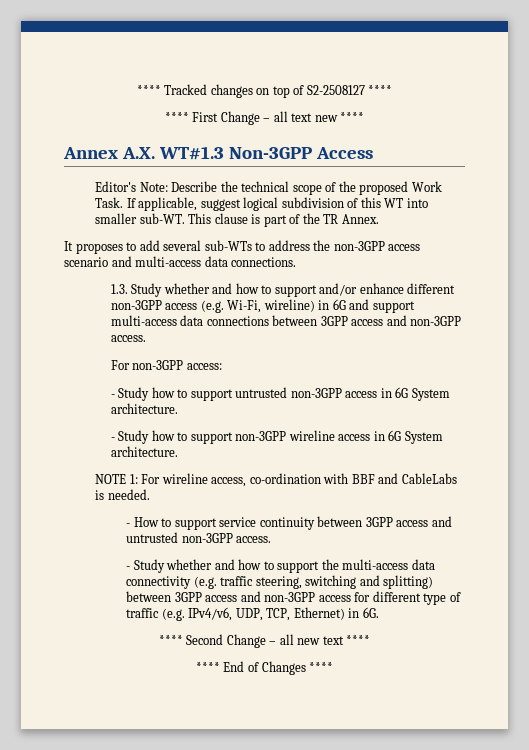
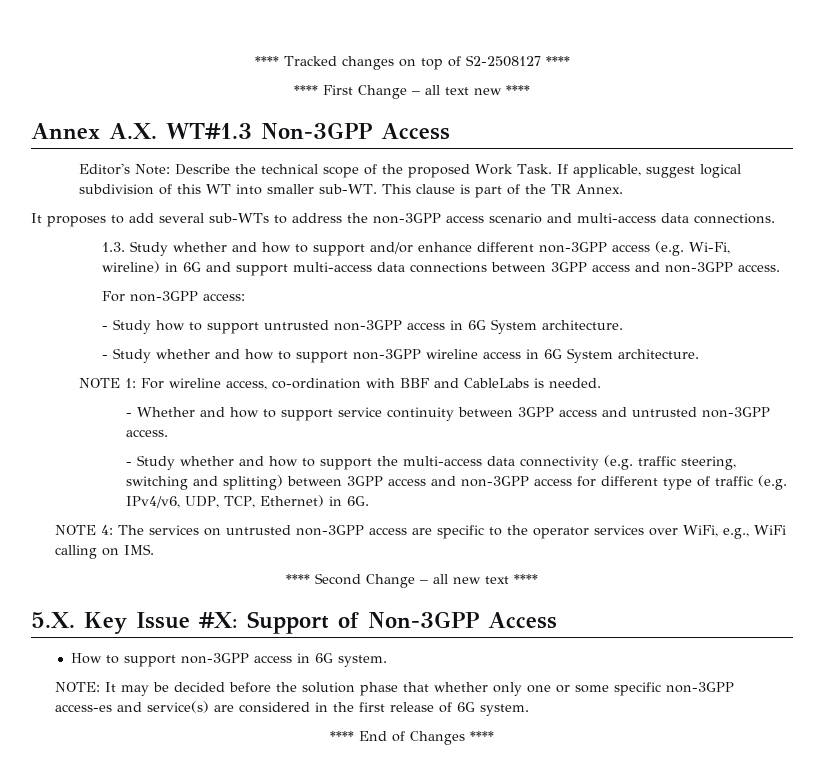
- - Study how to support non-3GPP wireline access in 6G System architecture.
+ - Study whether and how to support non-3GPP wireline access in 6G System architecture.
- - How to support service continuity between 3GPP access and untrusted non-3GPP access.
+ - Whether and how to support service continuity between 3GPP access and untrusted non-3GPP access.
+ NOTE 4: The services on untrusted non-3GPP access are specific to the operator services over WiFi, e.g., WiFi calling on IMS.
+ 5.X. Key Issue #X: Support of Non-3GPP Access
+ How to support non-3GPP access in 6G system.
+ NOTE: It may be decided before the solution phase that whether only one or some specific non-3GPP access-es and service(s) are considered in the first release of 6G system.

